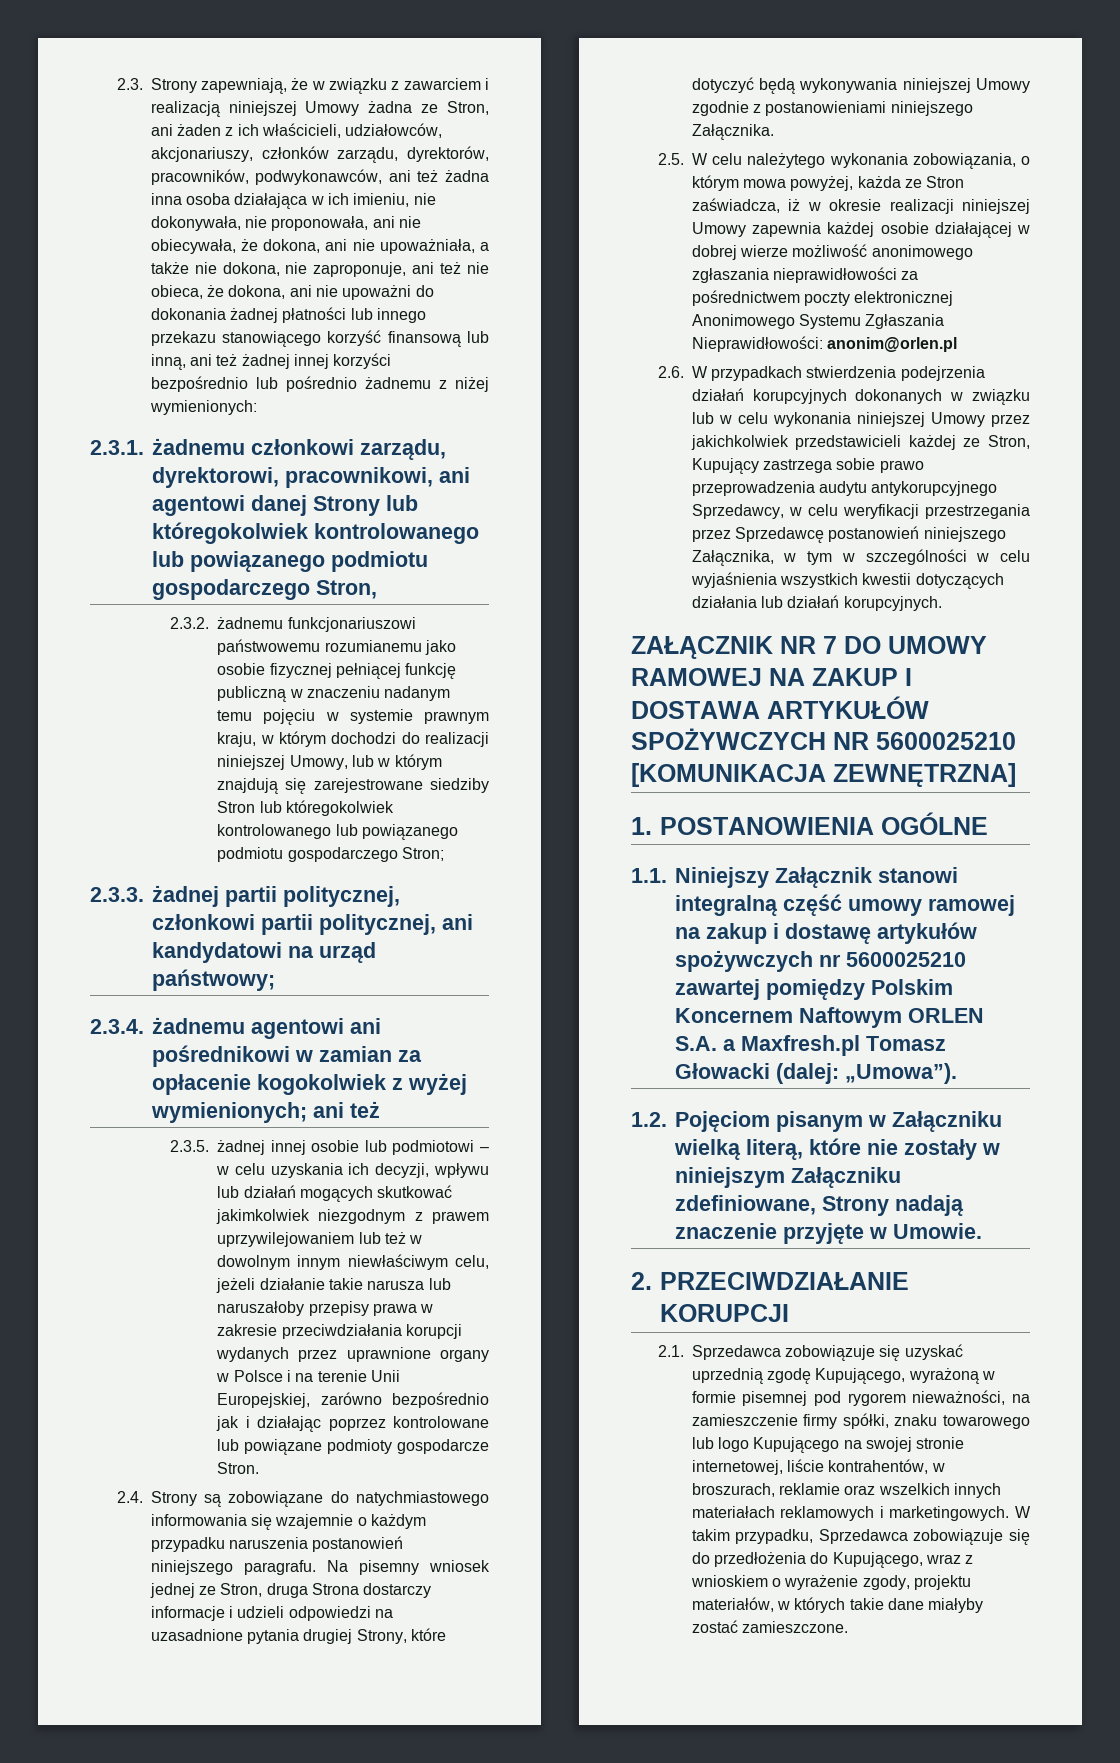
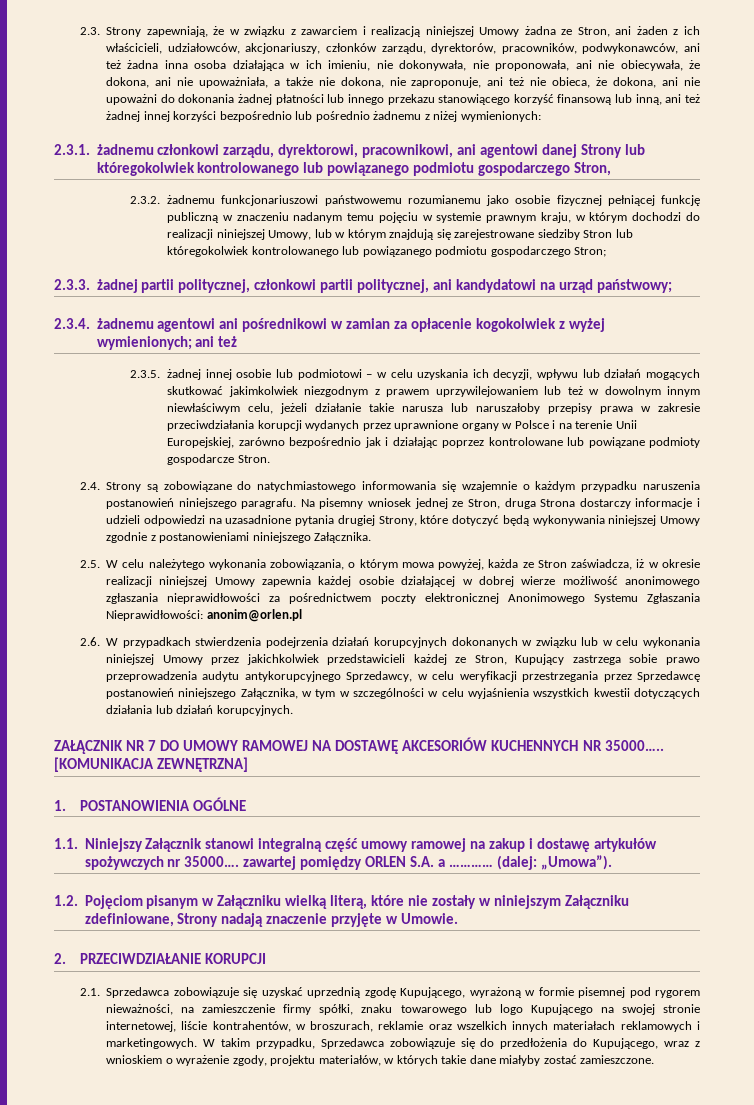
- ZAŁĄCZNIK NR 7 DO UMOWY RAMOWEJ NA ZAKUP I DOSTAWA ARTYKUŁÓW SPOŻYWCZYCH NR 5600025210 [KOMUNIKACJA ZEWNĘTRZNA]
+ ZAŁĄCZNIK NR 7 DO UMOWY RAMOWEJ NA DOSTAWĘ AKCESORIÓW KUCHENNYCH NR 35000….. [KOMUNIKACJA ZEWNĘTRZNA]
- 1.1. Niniejszy Załącznik stanowi integralną część umowy ramowej na zakup i dostawę artykułów spożywczych nr 5600025210 zawartej pomiędzy Polskim Koncernem Naftowym ORLEN S.A. a Maxfresh.pl Tomasz Głowacki (dalej: „Umowa”).
+ 1.1. Niniejszy Załącznik stanowi integralną część umowy ramowej na zakup i dostawę artykułów spożywczych nr 35000…. zawartej pomiędzy ORLEN S.A. a ………… (dalej: „Umowa”).

